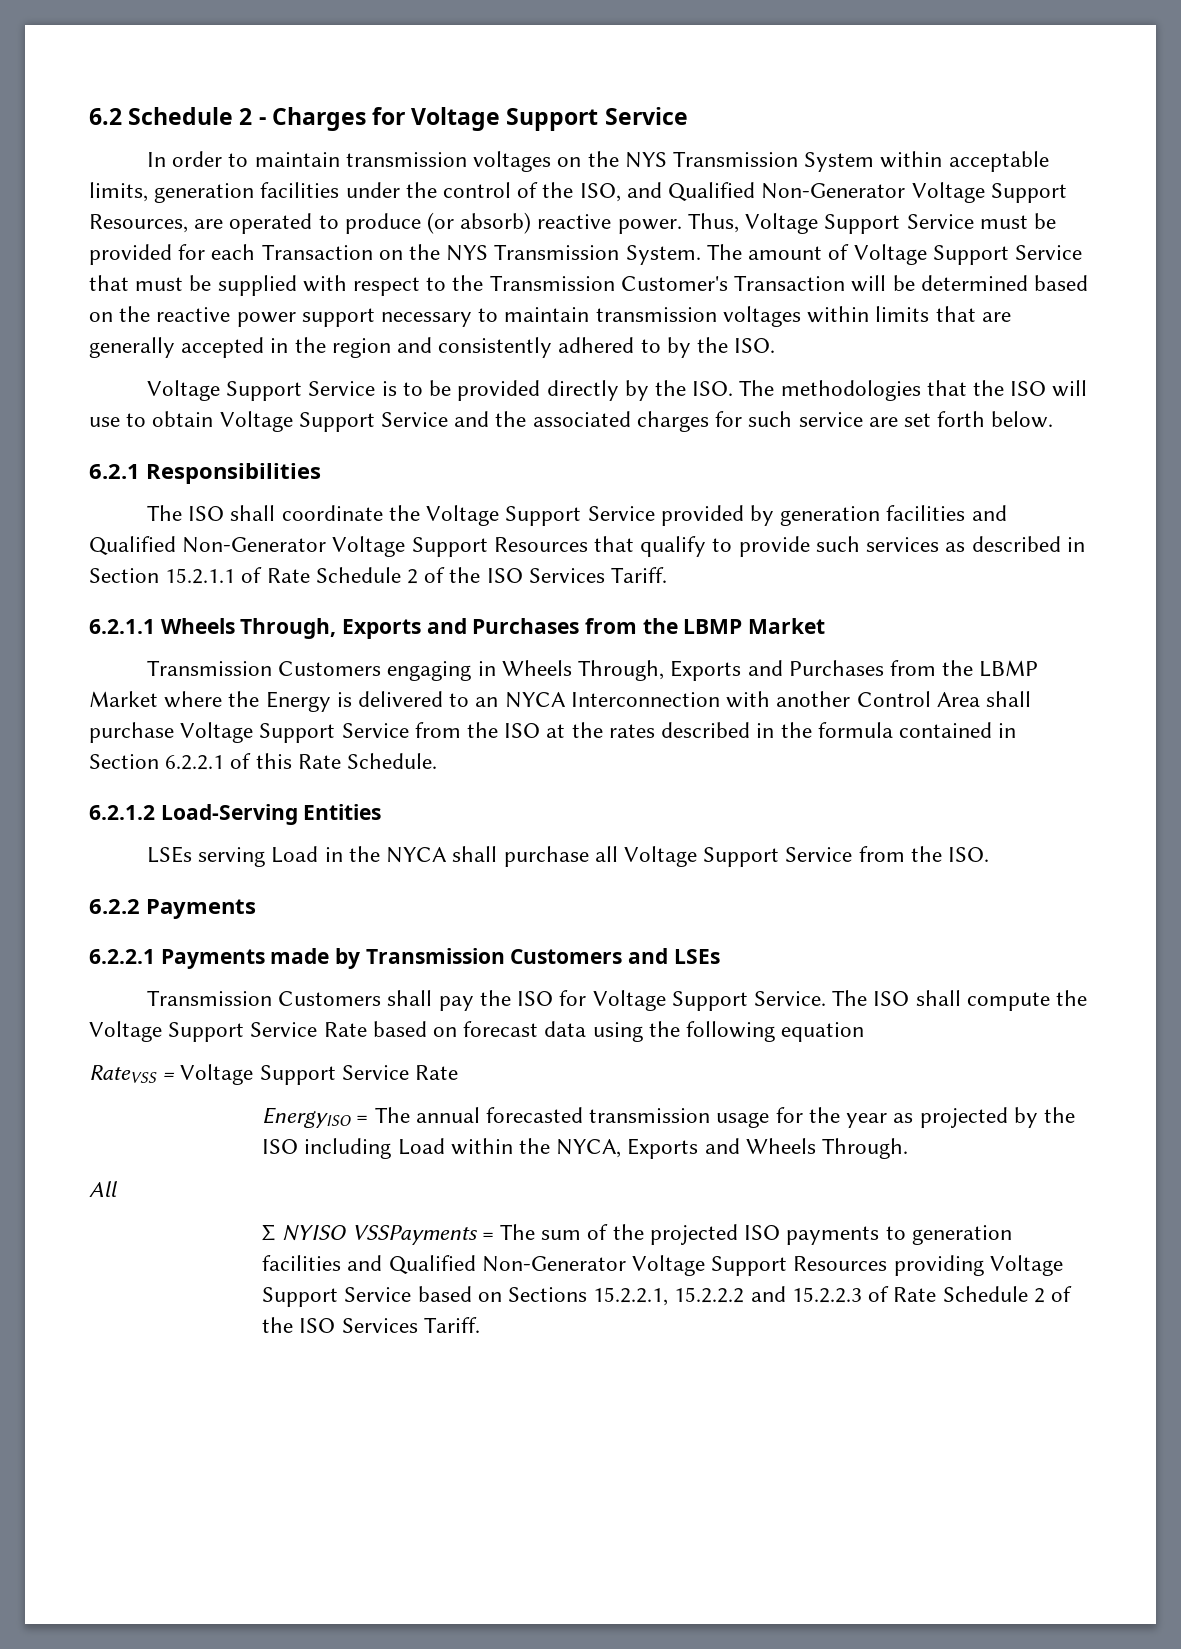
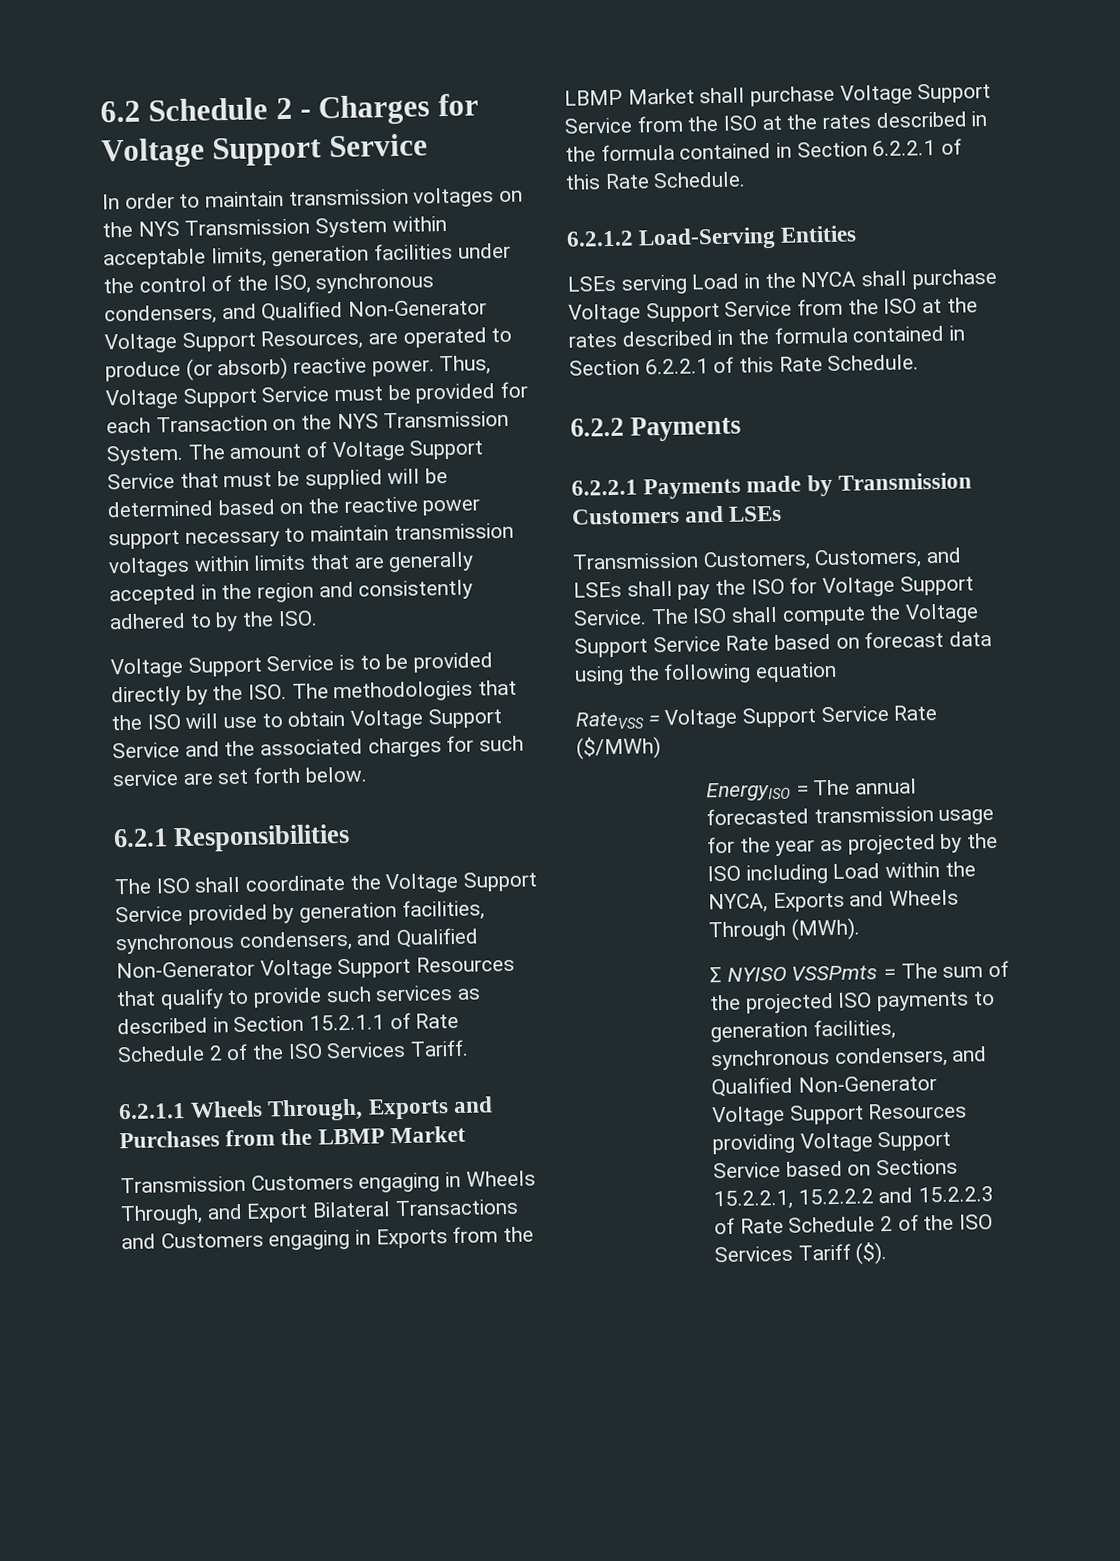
- In order to maintain transmission voltages on the NYS Transmission System within acceptable limits, generation facilities under the control of the ISO, and Qualified Non-Generator Voltage Support Resources, are operated to produce (or absorb) reactive power.
+ In order to maintain transmission voltages on the NYS Transmission System within acceptable limits, generation facilities under the control of the ISO, synchronous condensers, and Qualified Non-Generator Voltage Support Resources, are operated to produce (or absorb) reactive power.
- The amount of Voltage Support Service that must be supplied with respect to the Transmission Customer's Transaction will be determined based on the reactive power support necessary to maintain transmission voltages within limits that are generally accepted in the region and consistently adhered to by the ISO.
+ The amount of Voltage Support Service that must be supplied will be determined based on the reactive power support necessary to maintain transmission voltages within limits that are generally accepted in the region and consistently adhered to by the ISO.
- The ISO shall coordinate the Voltage Support Service provided by generation facilities and Qualified Non-Generator Voltage Support Resources that qualify to provide such services as described in Section 15.2.1.1 of Rate Schedule 2 of the ISO Services Tariff.
+ The ISO shall coordinate the Voltage Support Service provided by generation facilities, synchronous condensers, and Qualified Non-Generator Voltage Support Resources that qualify to provide such services as described in Section 15.2.1.1 of Rate Schedule 2 of the ISO Services Tariff.
- Transmission Customers engaging in Wheels Through, Exports and Purchases from the LBMP Market where the Energy is delivered to an NYCA Interconnection with another Control Area shall purchase Voltage Support Service from the ISO at the rates described in the formula contained in Section 6.2.2.1 of this Rate Schedule.
+ Transmission Customers engaging in Wheels Through, and Export Bilateral Transactions and Customers engaging in Exports from the LBMP Market shall purchase Voltage Support Service from the ISO at the rates described in the formula contained in Section 6.2.2.1 of this Rate Schedule.
- LSEs serving Load in the NYCA shall purchase all Voltage Support Service from the ISO.
+ LSEs serving Load in the NYCA shall purchase Voltage Support Service from the ISO at the rates described in the formula contained in Section 6.2.2.1 of this Rate Schedule.
- Transmission Customers shall pay the ISO for Voltage Support Service.
+ Transmission Customers, Customers, and LSEs shall pay the ISO for Voltage Support Service.
- RateVSS = Voltage Support Service Rate
+ RateVSS = Voltage Support Service Rate ($/MWh)
- EnergyISO = The annual forecasted transmission usage for the year as projected by the ISO including Load within the NYCA, Exports and Wheels Through.
- All
+ EnergyISO = The annual forecasted transmission usage for the year as projected by the ISO including Load within the NYCA, Exports and Wheels Through (MWh).
- Σ NYISO VSSPayments = The sum of the projected ISO payments to generation facilities and Qualified Non-Generator Voltage Support Resources providing Voltage Support Service based on Sections 15.2.2.1, 15.2.2.2 and 15.2.2.3 of Rate Schedule 2 of the ISO Services Tariff.
+ Σ NYISO VSSPmts = The sum of the projected ISO payments to generation facilities, synchronous condensers, and Qualified Non-Generator Voltage Support Resources providing Voltage Support Service based on Sections 15.2.2.1, 15.2.2.2 and 15.2.2.3 of Rate Schedule 2 of the ISO Services Tariff ($).

